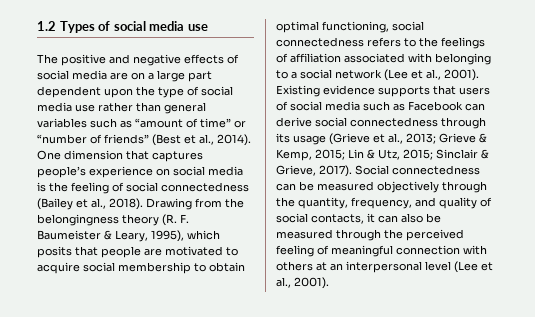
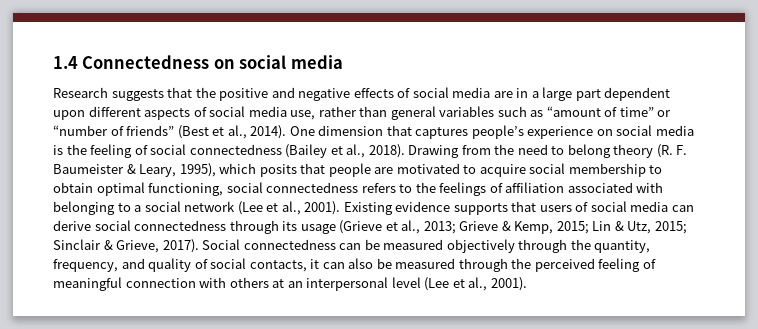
- 1.2 Types of social media use
- The positive and negative effects of social media are on a large part dependent upon the type of social media use rather than general variables such as “amount of time” or “number of friends” (Best et al., 2014).
+ 1.4 Connectedness on social media
+ Research suggests that the positive and negative effects of social media are in a large part dependent upon different aspects of social media use, rather than general variables such as “amount of time” or “number of friends” (Best et al., 2014).
- Drawing from the belongingness theory (R. F. Baumeister & Leary, 1995), which posits that people are motivated to acquire social membership to obtain optimal functioning, social connectedness refers to the feelings of affiliation associated with belonging to a social network (Lee et al., 2001).
+ Drawing from the need to belong theory (R. F. Baumeister & Leary, 1995), which posits that people are motivated to acquire social membership to obtain optimal functioning, social connectedness refers to the feelings of affiliation associated with belonging to a social network (Lee et al., 2001).
- Existing evidence supports that users of social media such as Facebook can derive social connectedness through its usage (Grieve et al., 2013; Grieve & Kemp, 2015; Lin & Utz, 2015; Sinclair & Grieve, 2017).
+ Existing evidence supports that users of social media can derive social connectedness through its usage (Grieve et al., 2013; Grieve & Kemp, 2015; Lin & Utz, 2015; Sinclair & Grieve, 2017).

